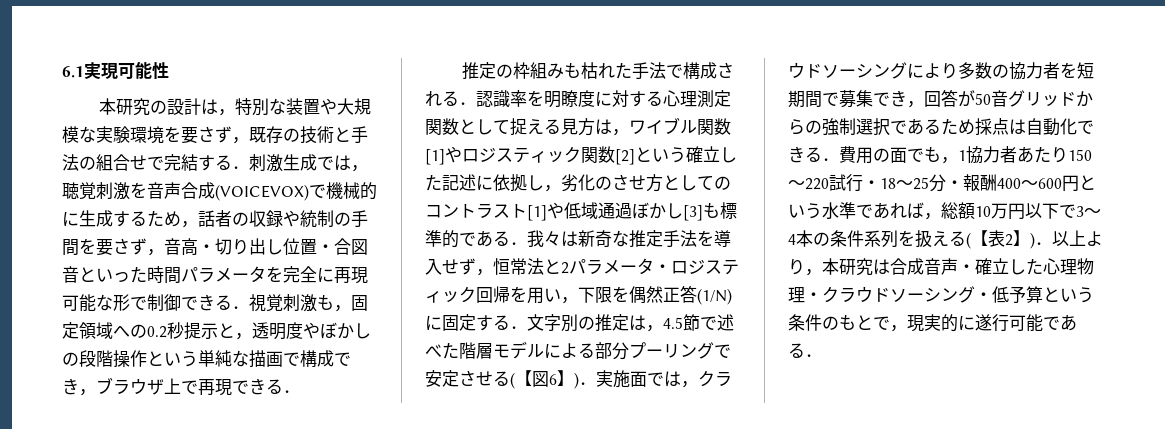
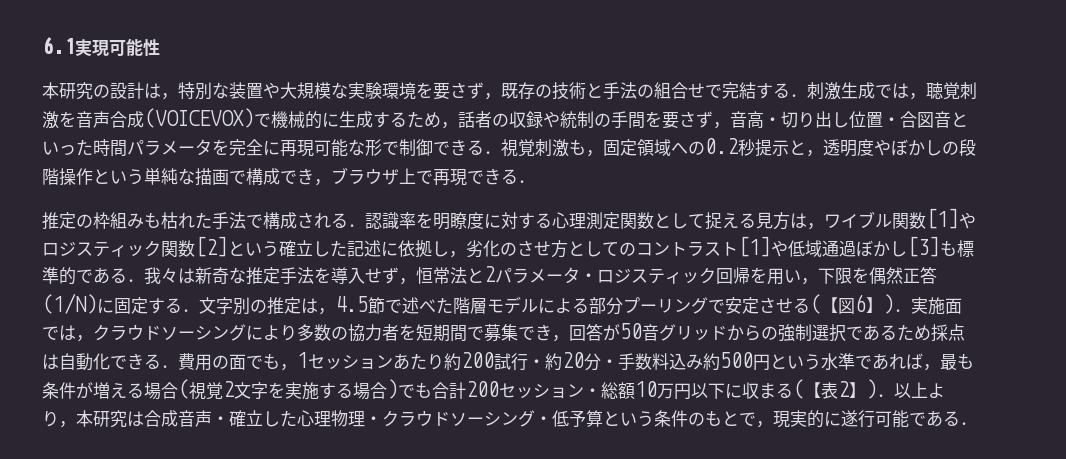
- 推定の枠組みも枯れた手法で構成される．認識率を明瞭度に対する心理測定関数として捉える見方は，ワイブル関数[1]やロジスティック関数[2]という確立した記述に依拠し，劣化のさせ方としてのコントラスト[1]や低域通過ぼかし[3]も標準的である．我々は新奇な推定手法を導入せず，恒常法と2パラメータ・ロジスティック回帰を用い，下限を偶然正答(1/N)に固定する．文字別の推定は，4.5節で述べた階層モデルによる部分プーリングで安定させる(【図6】)．実施面では，クラウドソーシングにより多数の協力者を短期間で募集でき，回答が50音グリッドからの強制選択であるため採点は自動化できる．費用の面でも，1協力者あたり150〜220試行・18〜25分・報酬400〜600円という水準であれば，総額10万円以下で3〜4本の条件系列を扱える(【表2】)．以上より，本研究は合成音声・確立した心理物理・クラウドソーシング・低予算という条件のもとで，現実的に遂行可能である．
+ 推定の枠組みも枯れた手法で構成される．認識率を明瞭度に対する心理測定関数として捉える見方は，ワイブル関数[1]やロジスティック関数[2]という確立した記述に依拠し，劣化のさせ方としてのコントラスト[1]や低域通過ぼかし[3]も標準的である．我々は新奇な推定手法を導入せず，恒常法と2パラメータ・ロジスティック回帰を用い，下限を偶然正答(1/N)に固定する．文字別の推定は，4.5節で述べた階層モデルによる部分プーリングで安定させる(【図6】)．実施面では，クラウドソーシングにより多数の協力者を短期間で募集でき，回答が50音グリッドからの強制選択であるため採点は自動化できる．費用の面でも，1セッションあたり約200試行・約20分・手数料込み約500円という水準であれば，最も条件が増える場合(視覚2文字を実施する場合)でも合計200セッション・総額10万円以下に収まる(【表2】)．以上より，本研究は合成音声・確立した心理物理・クラウドソーシング・低予算という条件のもとで，現実的に遂行可能である．

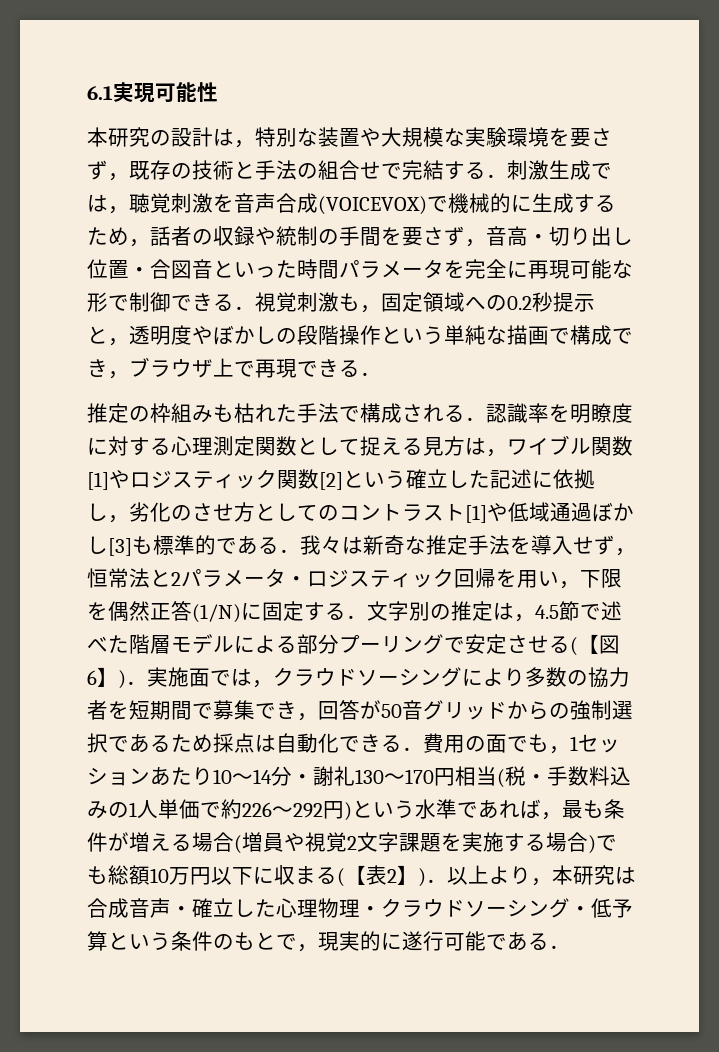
- 推定の枠組みも枯れた手法で構成される．認識率を明瞭度に対する心理測定関数として捉える見方は，ワイブル関数[1]やロジスティック関数[2]という確立した記述に依拠し，劣化のさせ方としてのコントラスト[1]や低域通過ぼかし[3]も標準的である．我々は新奇な推定手法を導入せず，恒常法と2パラメータ・ロジスティック回帰を用い，下限を偶然正答(1/N)に固定する．文字別の推定は，4.5節で述べた階層モデルによる部分プーリングで安定させる(【図6】)．実施面では，クラウドソーシングにより多数の協力者を短期間で募集でき，回答が50音グリッドからの強制選択であるため採点は自動化できる．費用の面でも，1セッションあたり約200試行・約20分・手数料込み約500円という水準であれば，最も条件が増える場合(視覚2文字を実施する場合)でも合計200セッション・総額10万円以下に収まる(【表2】)．以上より，本研究は合成音声・確立した心理物理・クラウドソーシング・低予算という条件のもとで，現実的に遂行可能である．
+ 推定の枠組みも枯れた手法で構成される．認識率を明瞭度に対する心理測定関数として捉える見方は，ワイブル関数[1]やロジスティック関数[2]という確立した記述に依拠し，劣化のさせ方としてのコントラスト[1]や低域通過ぼかし[3]も標準的である．我々は新奇な推定手法を導入せず，恒常法と2パラメータ・ロジスティック回帰を用い，下限を偶然正答(1/N)に固定する．文字別の推定は，4.5節で述べた階層モデルによる部分プーリングで安定させる(【図6】)．実施面では，クラウドソーシングにより多数の協力者を短期間で募集でき，回答が50音グリッドからの強制選択であるため採点は自動化できる．費用の面でも，1セッションあたり10〜14分・謝礼130〜170円相当(税・手数料込みの1人単価で約226〜292円)という水準であれば，最も条件が増える場合(増員や視覚2文字課題を実施する場合)でも総額10万円以下に収まる(【表2】)．以上より，本研究は合成音声・確立した心理物理・クラウドソーシング・低予算という条件のもとで，現実的に遂行可能である．

